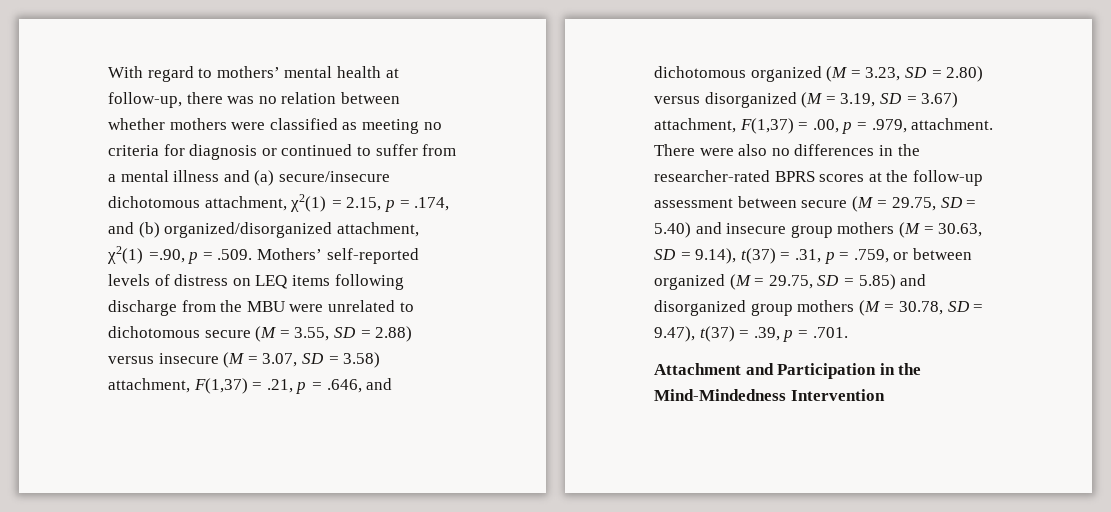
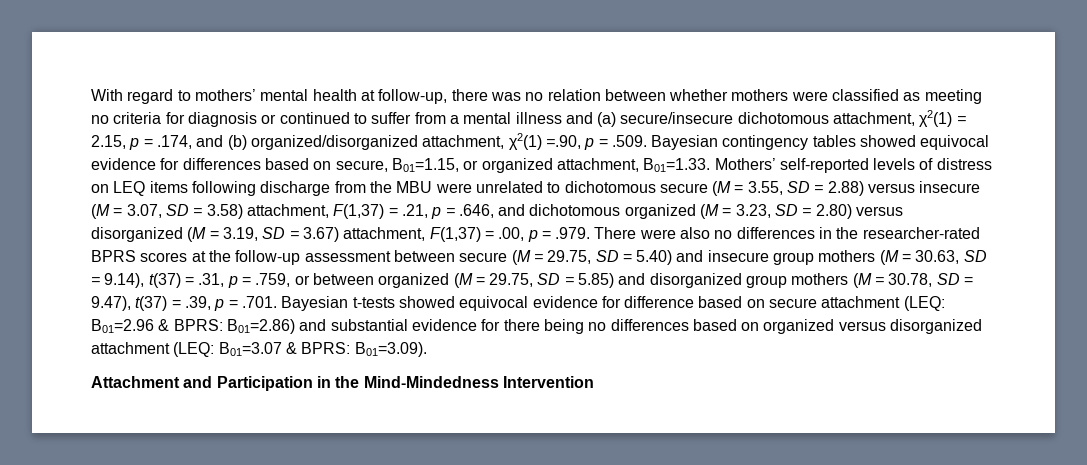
- With regard to mothers’ mental health at follow-up, there was no relation between whether mothers were classified as meeting no criteria for diagnosis or continued to suffer from a mental illness and (a) secure/insecure dichotomous attachment, χ2(1) = 2.15, p = .174, and (b) organized/disorganized attachment, χ2(1) =.90, p = .509. Mothers’ self-reported levels of distress on LEQ items following discharge from the MBU were unrelated to dichotomous secure (M = 3.55, SD = 2.88) versus insecure (M = 3.07, SD = 3.58) attachment, F(1,37) = .21, p = .646, and dichotomous organized (M = 3.23, SD = 2.80) versus disorganized (M = 3.19, SD = 3.67) attachment, F(1,37) = .00, p = .979, attachment. There were also no differences in the researcher-rated BPRS scores at the follow-up assessment between secure (M = 29.75, SD = 5.40) and insecure group mothers (M = 30.63, SD = 9.14), t(37) = .31, p = .759, or between organized (M = 29.75, SD = 5.85) and disorganized group mothers (M = 30.78, SD = 9.47), t(37) = .39, p = .701.
+ With regard to mothers’ mental health at follow-up, there was no relation between whether mothers were classified as meeting no criteria for diagnosis or continued to suffer from a mental illness and (a) secure/insecure dichotomous attachment, χ2(1) = 2.15, p = .174, and (b) organized/disorganized attachment, χ2(1) =.90, p = .509. Bayesian contingency tables showed equivocal evidence for differences based on secure, B01=1.15, or organized attachment, B01=1.33. Mothers’ self-reported levels of distress on LEQ items following discharge from the MBU were unrelated to dichotomous secure (M = 3.55, SD = 2.88) versus insecure (M = 3.07, SD = 3.58) attachment, F(1,37) = .21, p = .646, and dichotomous organized (M = 3.23, SD = 2.80) versus disorganized (M = 3.19, SD = 3.67) attachment, F(1,37) = .00, p = .979. There were also no differences in the researcher-rated BPRS scores at the follow-up assessment between secure (M = 29.75, SD = 5.40) and insecure group mothers (M = 30.63, SD = 9.14), t(37) = .31, p = .759, or between organized (M = 29.75, SD = 5.85) and disorganized group mothers (M = 30.78, SD = 9.47), t(37) = .39, p = .701. Bayesian t-tests showed equivocal evidence for difference based on secure attachment (LEQ: B01=2.96 & BPRS: B01=2.86) and substantial evidence for there being no differences based on organized versus disorganized attachment (LEQ: B01=3.07 & BPRS: B01=3.09).

